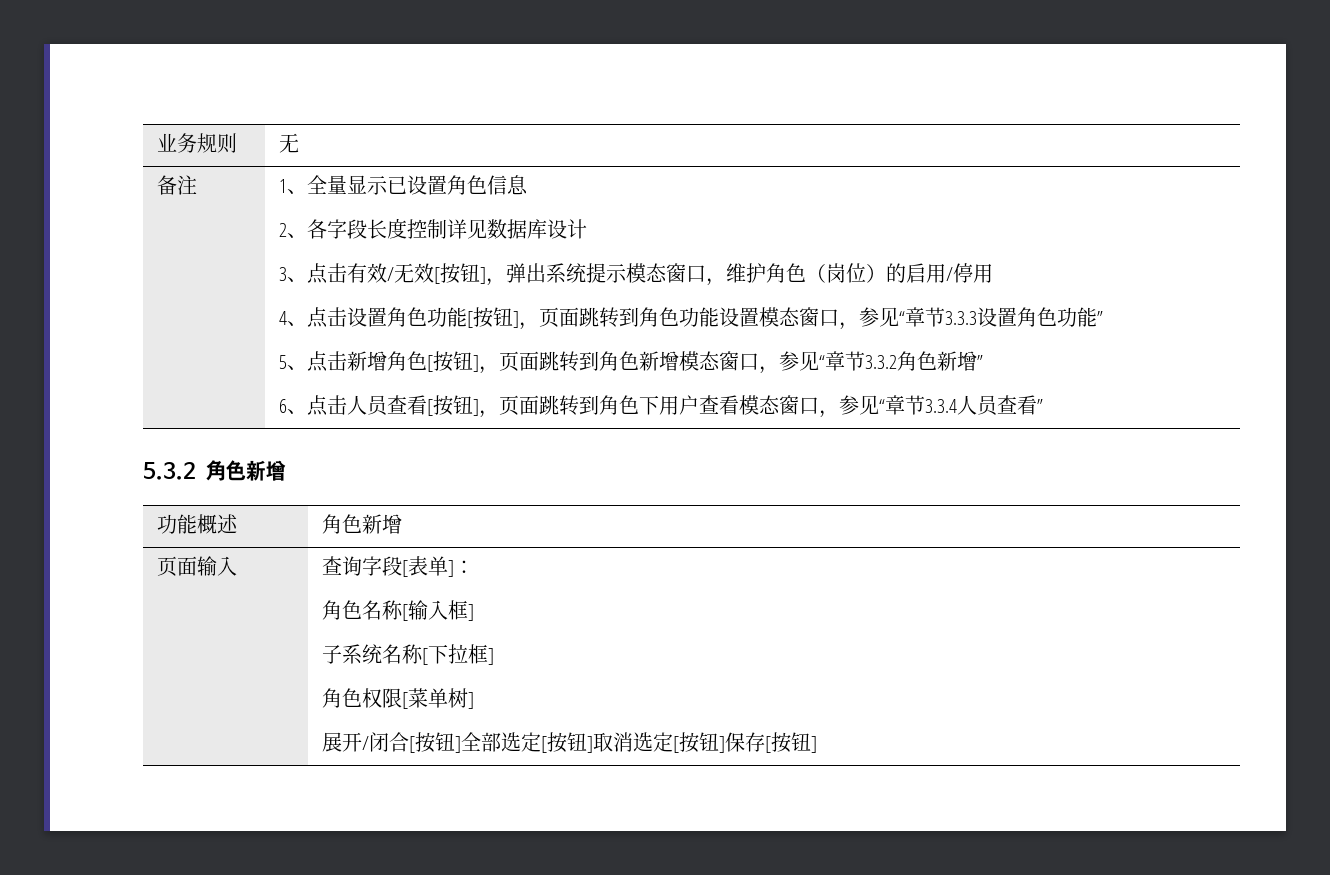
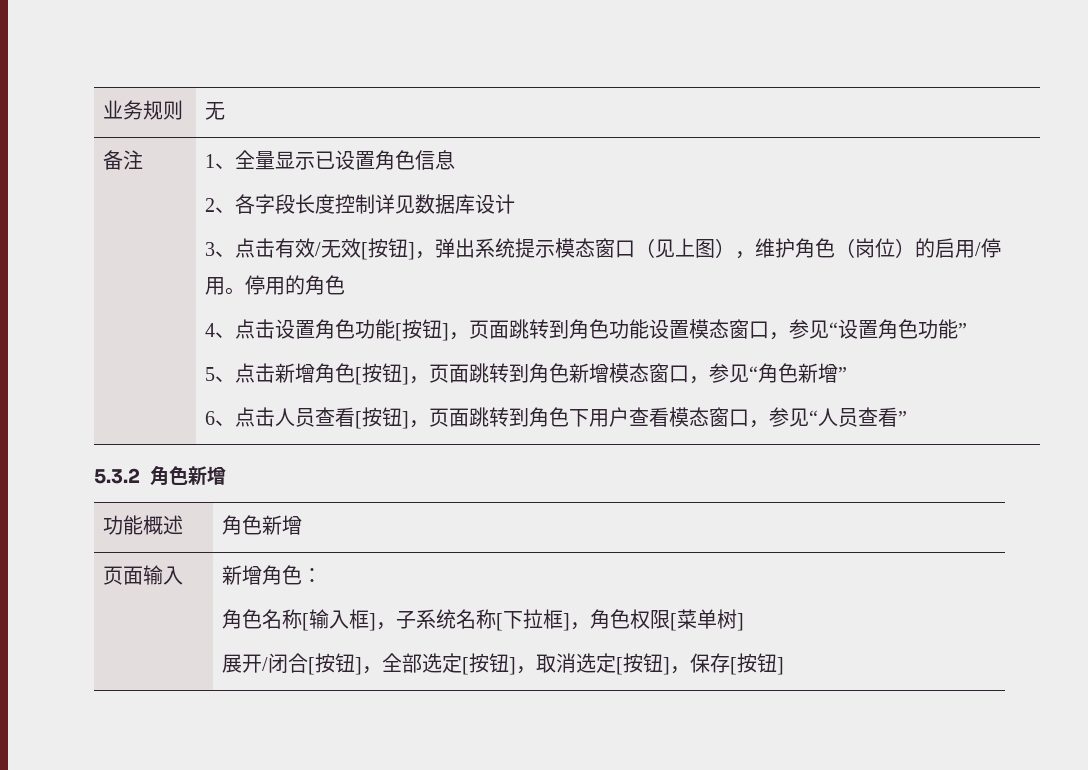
- 3、点击有效/无效[按钮]，弹出系统提示模态窗口，维护角色（岗位）的启用/停用
+ 3、点击有效/无效[按钮]，弹出系统提示模态窗口（见上图），维护角色（岗位）的启用/停用。停用的角色
- 4、点击设置角色功能[按钮]，页面跳转到角色功能设置模态窗口，参见“章节3.3.3设置角色功能”
+ 4、点击设置角色功能[按钮]，页面跳转到角色功能设置模态窗口，参见“设置角色功能”
- 5、点击新增角色[按钮]，页面跳转到角色新增模态窗口，参见“章节3.3.2角色新增”
+ 5、点击新增角色[按钮]，页面跳转到角色新增模态窗口，参见“角色新增”
- 6、点击人员查看[按钮]，页面跳转到角色下用户查看模态窗口，参见“章节3.3.4人员查看”
+ 6、点击人员查看[按钮]，页面跳转到角色下用户查看模态窗口，参见“人员查看”
- 查询字段[表单]：
+ 新增角色：
- 角色名称[输入框]
- 子系统名称[下拉框]
- 角色权限[菜单树]
+ 角色名称[输入框]，子系统名称[下拉框]，角色权限[菜单树]
- 展开/闭合[按钮]全部选定[按钮]取消选定[按钮]保存[按钮]
+ 展开/闭合[按钮]，全部选定[按钮]，取消选定[按钮]，保存[按钮]

